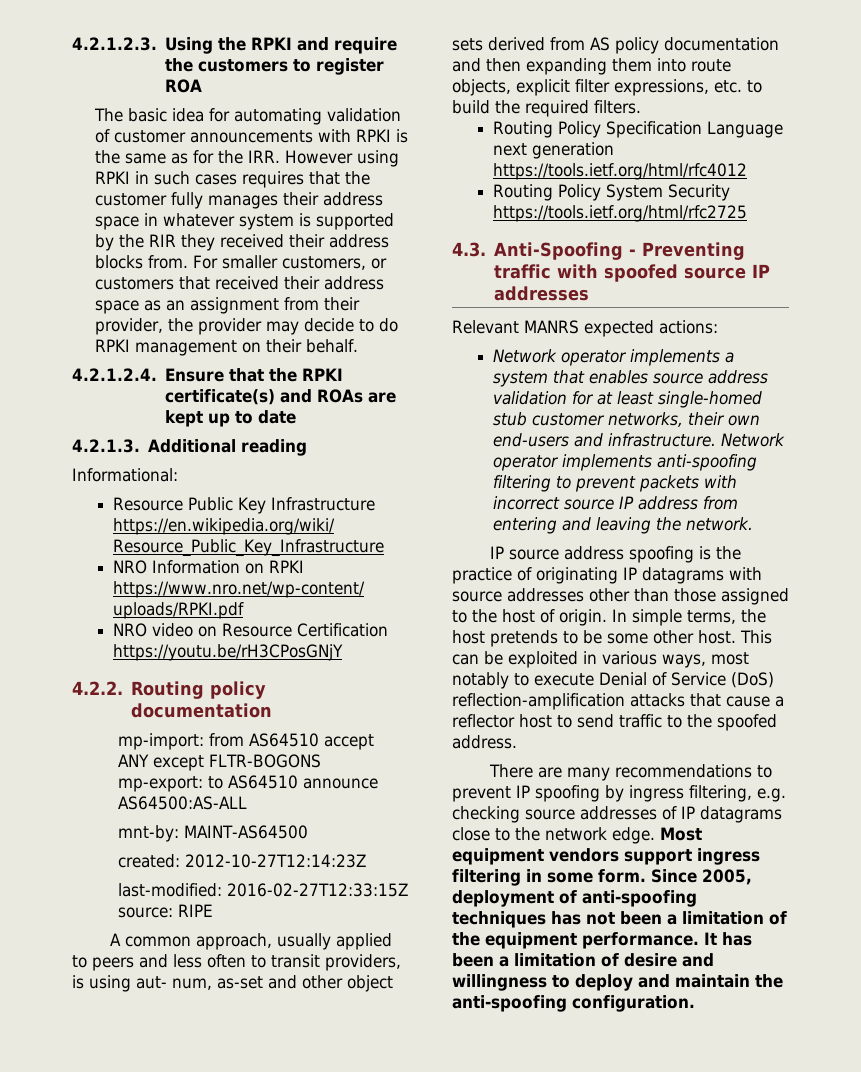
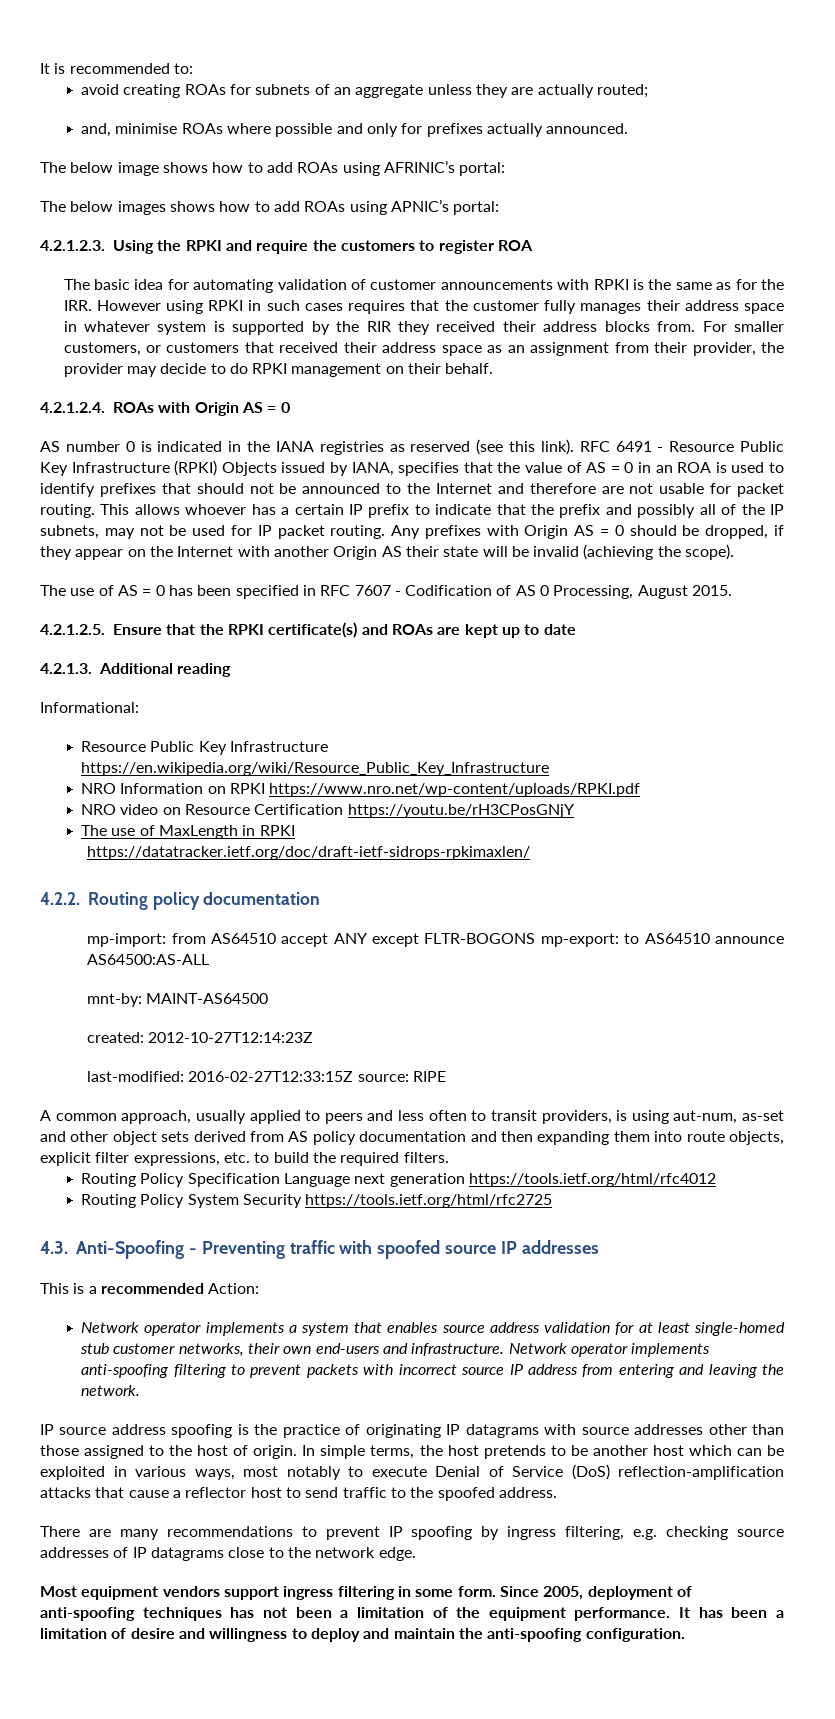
+ It is recommended to:
+ avoid creating ROAs for subnets of an aggregate unless they are actually routed;
+ and, minimise ROAs where possible and only for prefixes actually announced.
+ The below image shows how to add ROAs using AFRINIC’s portal:
+ The below images shows how to add ROAs using APNIC’s portal:
- 4.2.1.2.4. Ensure that the RPKI certificate(s) and ROAs are kept up to date
+ 4.2.1.2.4. ROAs with Origin AS = 0
+ AS number 0 is indicated in the IANA registries as reserved (see this link). RFC 6491 - Resource Public Key Infrastructure (RPKI) Objects issued by IANA, specifies that the value of AS = 0 in an ROA is used to identify prefixes that should not be announced to the Internet and therefore are not usable for packet routing. This allows whoever has a certain IP prefix to indicate that the prefix and possibly all of the IP subnets, may not be used for IP packet routing. Any prefixes with Origin AS = 0 should be dropped, if they appear on the Internet with another Origin AS their state will be invalid (achieving the scope).
+ The use of AS = 0 has been specified in RFC 7607 - Codification of AS 0 Processing, August 2015.
+ 4.2.1.2.5. Ensure that the RPKI certificate(s) and ROAs are kept up to date
+ The use of MaxLength in RPKI
+ https://datatracker.ietf.org/doc/draft-ietf-sidrops-rpkimaxlen/
- A common approach, usually applied to peers and less often to transit providers, is using aut- num, as-set and other object sets derived from AS policy documentation and then expanding them into route objects, explicit filter expressions, etc. to build the required filters.
+ A common approach, usually applied to peers and less often to transit providers, is using aut-num, as-set and other object sets derived from AS policy documentation and then expanding them into route objects, explicit filter expressions, etc. to build the required filters.
- Relevant MANRS expected actions:
+ This is a recommended Action:
- In simple terms, the host pretends to be some other host. This can be exploited in various ways, most notably to execute Denial of Service (DoS) reflection-amplification attacks that cause a reflector host to send traffic to the spoofed address.
+ In simple terms, the host pretends to be another host which can be exploited in various ways, most notably to execute Denial of Service (DoS) reflection-amplification attacks that cause a reflector host to send traffic to the spoofed address.
- There are many recommendations to prevent IP spoofing by ingress filtering, e.g. checking source addresses of IP datagrams close to the network edge. Most equipment vendors support ingress filtering in some form.
+ There are many recommendations to prevent IP spoofing by ingress filtering, e.g. checking source addresses of IP datagrams close to the network edge.
+ Most equipment vendors support ingress filtering in some form.

